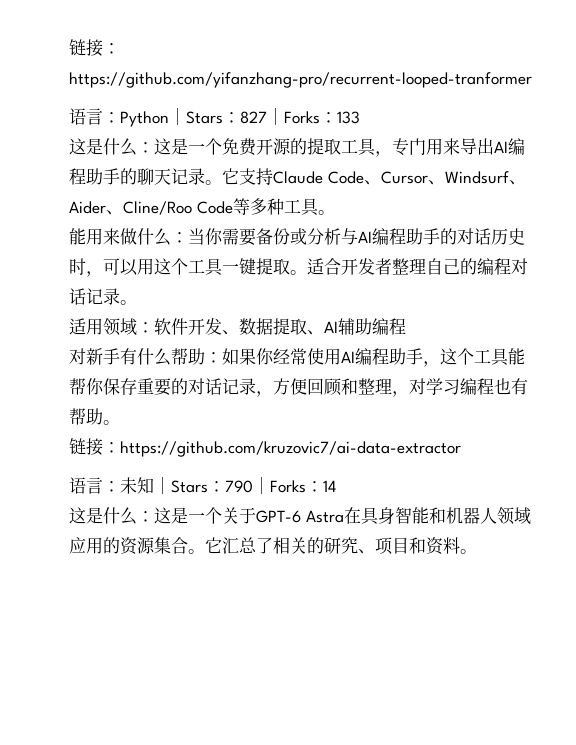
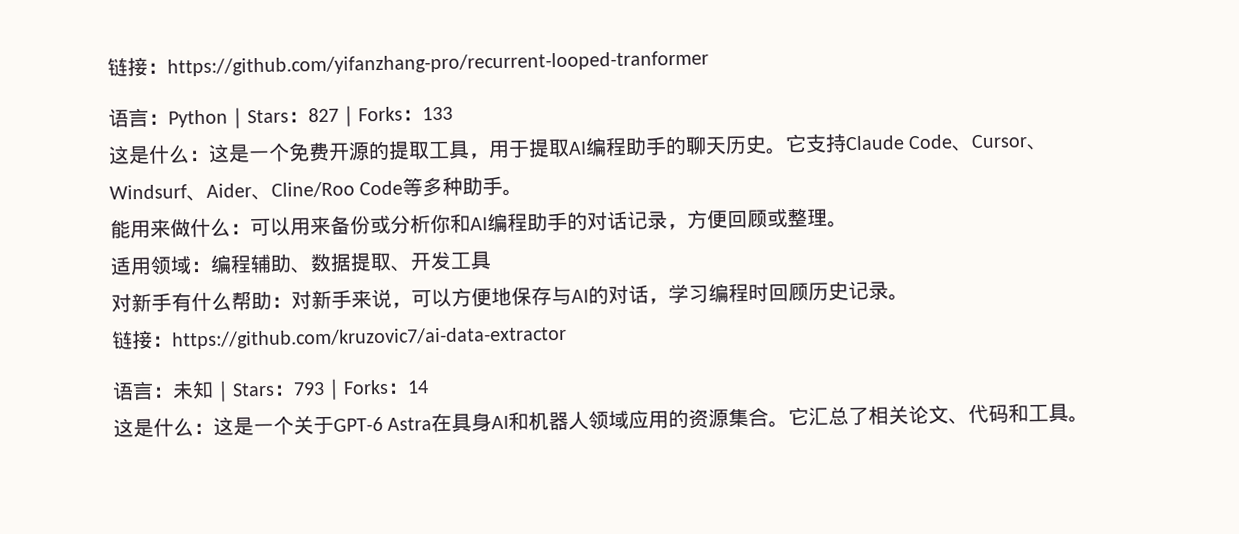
- 这是什么：这是一个免费开源的提取工具，专门用来导出AI编程助手的聊天记录。
+ 这是什么：这是一个免费开源的提取工具，用于提取AI编程助手的聊天历史。
- 它支持Claude Code、Cursor、Windsurf、Aider、Cline/Roo Code等多种工具。
+ 它支持Claude Code、Cursor、Windsurf、Aider、Cline/Roo Code等多种助手。
- 能用来做什么：当你需要备份或分析与AI编程助手的对话历史时，可以用这个工具一键提取。适合开发者整理自己的编程对话记录。
+ 能用来做什么：可以用来备份或分析你和AI编程助手的对话记录，方便回顾或整理。
- 适用领域：软件开发、数据提取、AI辅助编程
+ 适用领域：编程辅助、数据提取、开发工具
- 对新手有什么帮助：如果你经常使用AI编程助手，这个工具能帮你保存重要的对话记录，方便回顾和整理，对学习编程也有帮助。
+ 对新手有什么帮助：对新手来说，可以方便地保存与AI的对话，学习编程时回顾历史记录。
- 语言：未知｜Stars：790｜Forks：14
+ 语言：未知｜Stars：793｜Forks：14
- 这是什么：这是一个关于GPT-6 Astra在具身智能和机器人领域应用的资源集合。
+ 这是什么：这是一个关于GPT-6 Astra在具身AI和机器人领域应用的资源集合。
- 它汇总了相关的研究、项目和资料。
+ 它汇总了相关论文、代码和工具。

